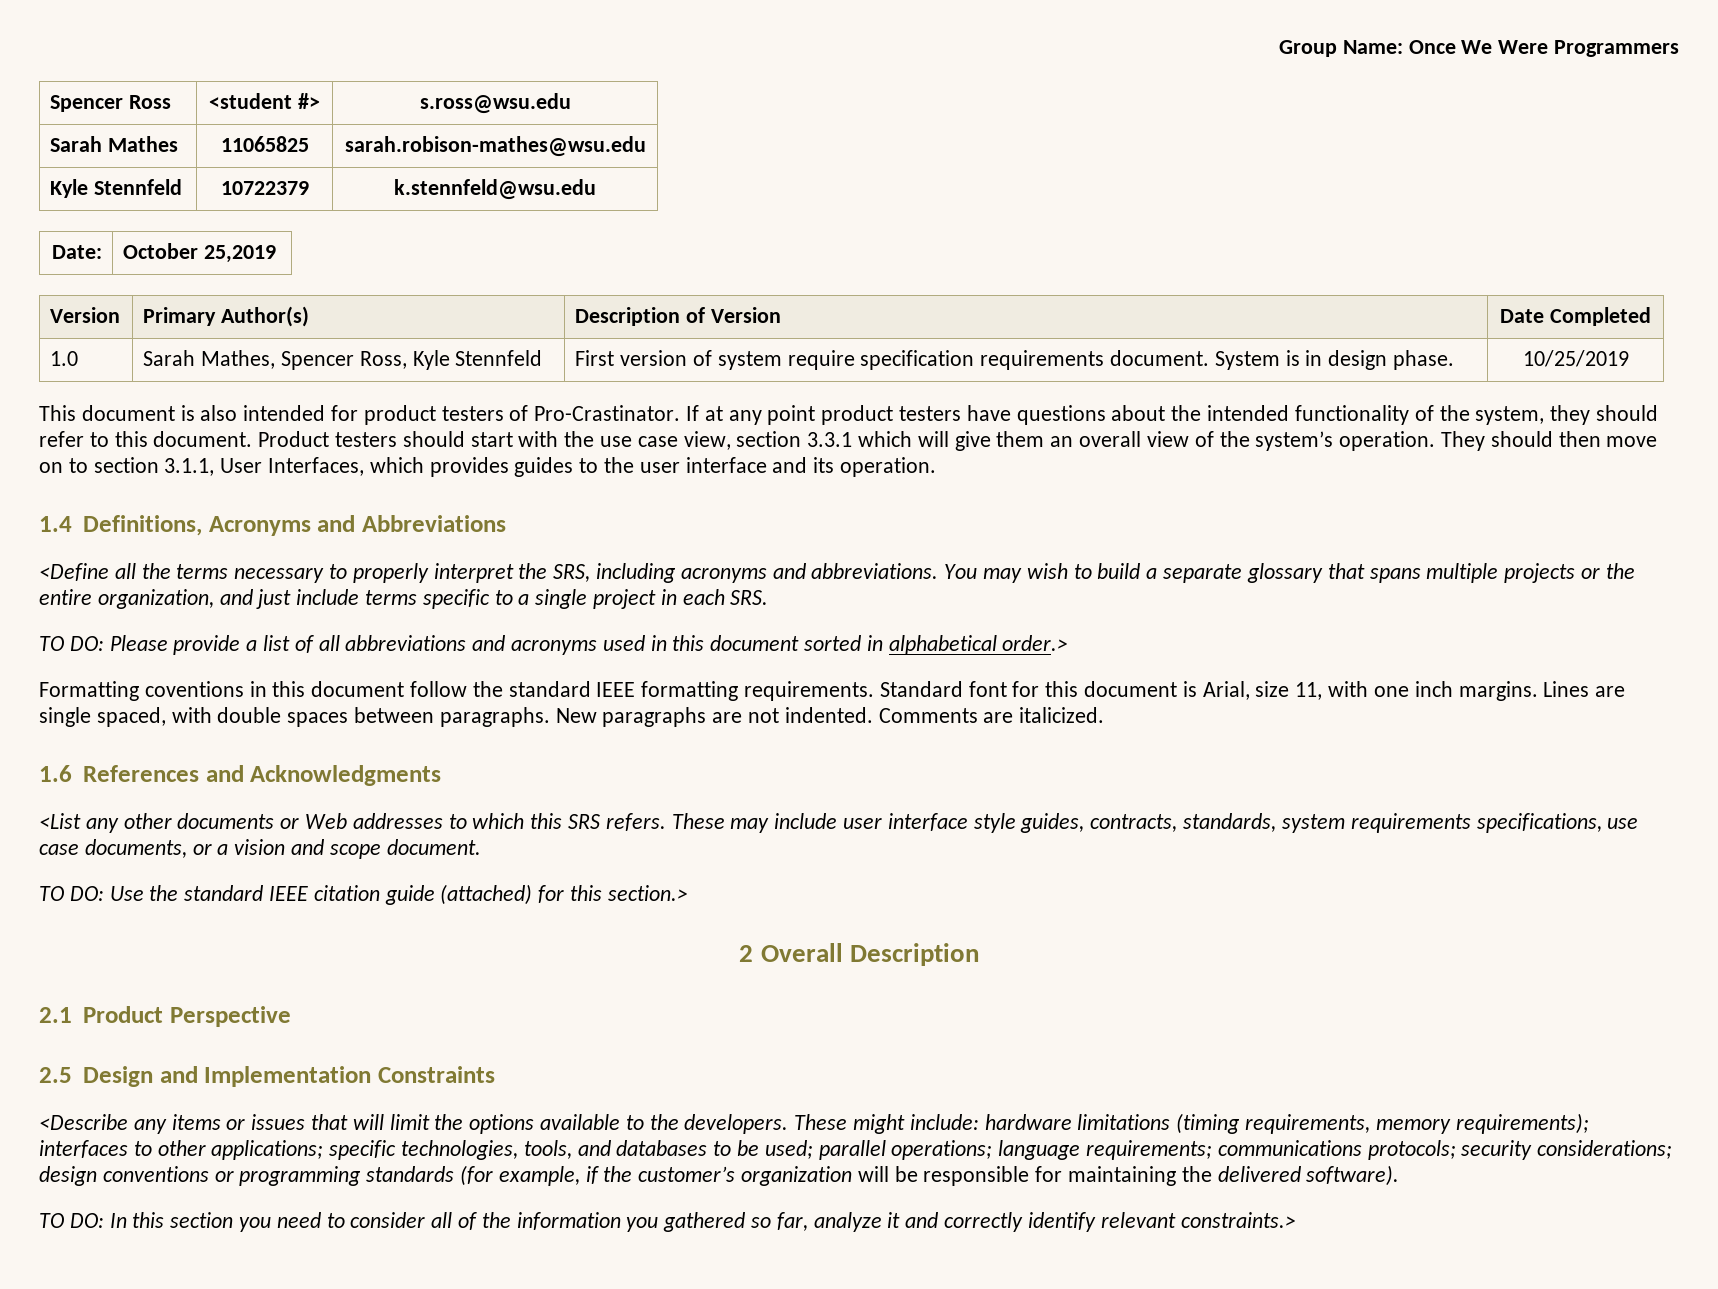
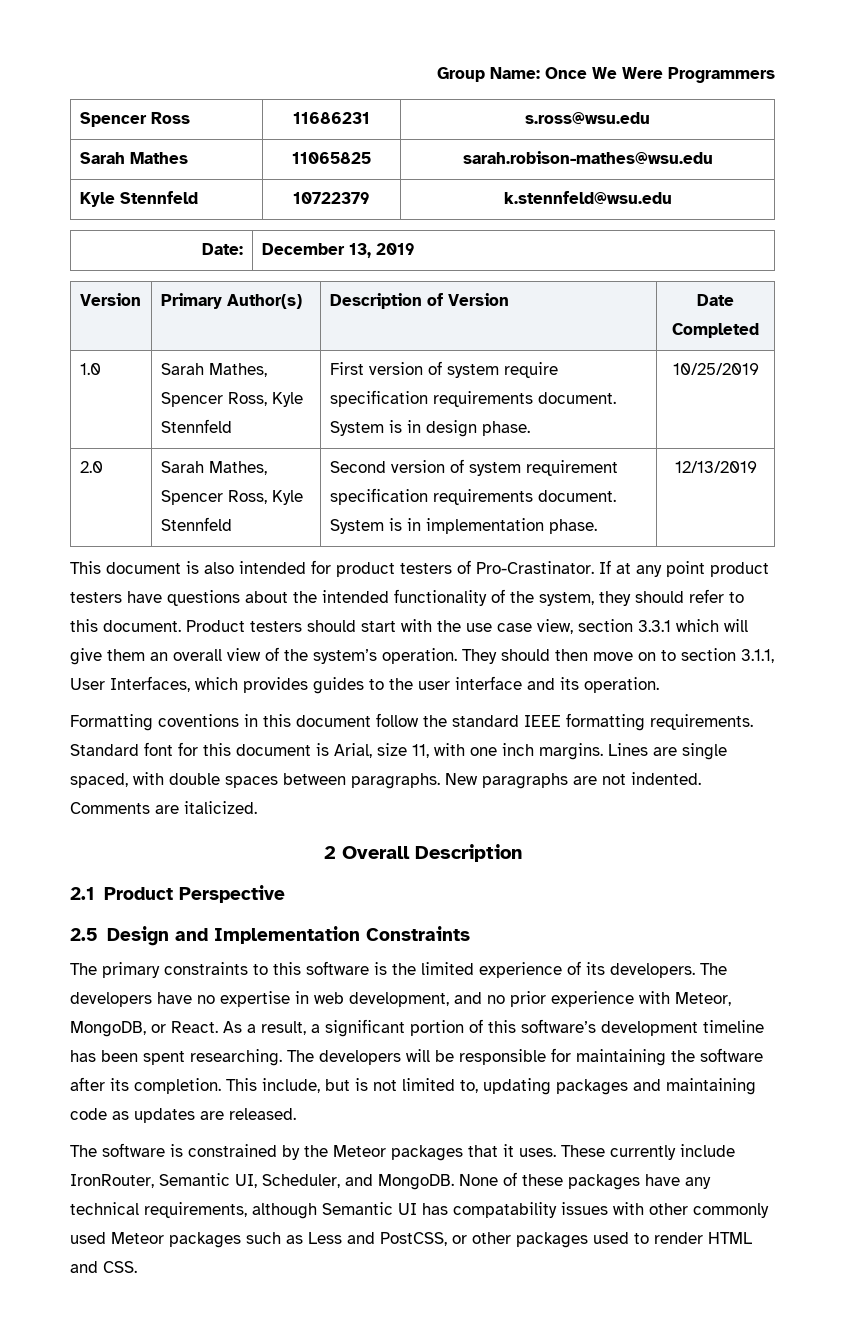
- Spencer Ross | <student #> | s.ross@wsu.edu
+ Spencer Ross | 11686231 | s.ross@wsu.edu
- Date: | October 25,2019
+ Date: | December 13, 2019
+ 2.0 | Sarah Mathes, Spencer Ross, Kyle Stennfeld | Second version of system requirement specification requirements document. System is in implementation phase. | 12/13/2019
- 1.4 Definitions, Acronyms and Abbreviations
- <Define all the terms necessary to properly interpret the SRS, including acronyms and abbreviations. You may wish to build a separate glossary that spans multiple projects or the entire organization, and just include terms specific to a single project in each SRS.
- TO DO: Please provide a list of all abbreviations and acronyms used in this document sorted in alphabetical order.>
- 1.6 References and Acknowledgments
- <List any other documents or Web addresses to which this SRS refers. These may include user interface style guides, contracts, standards, system requirements specifications, use case documents, or a vision and scope document.
- TO DO: Use the standard IEEE citation guide (attached) for this section.>
- <Describe any items or issues that will limit the options available to the developers. These might include: hardware limitations (timing requirements, memory requirements); interfaces to other applications; specific technologies, tools, and databases to be used; parallel operations; language requirements; communications protocols; security considerations; design conventions or programming standards (for example, if the customer’s organization will be responsible for maintaining the delivered software).
- TO DO: In this section you need to consider all of the information you gathered so far, analyze it and correctly identify relevant constraints.>
+ The primary constraints to this software is the limited experience of its developers. The developers have no expertise in web development, and no prior experience with Meteor, MongoDB, or React. As a result, a significant portion of this software’s development timeline has been spent researching. The developers will be responsible for maintaining the software after its completion. This include, but is not limited to, updating packages and maintaining code as updates are released.
+ The software is constrained by the Meteor packages that it uses. These currently include IronRouter, Semantic UI, Scheduler, and MongoDB. None of these packages have any technical requirements, although Semantic UI has compatability issues with other commonly used Meteor packages such as Less and PostCSS, or other packages used to render HTML and CSS.

